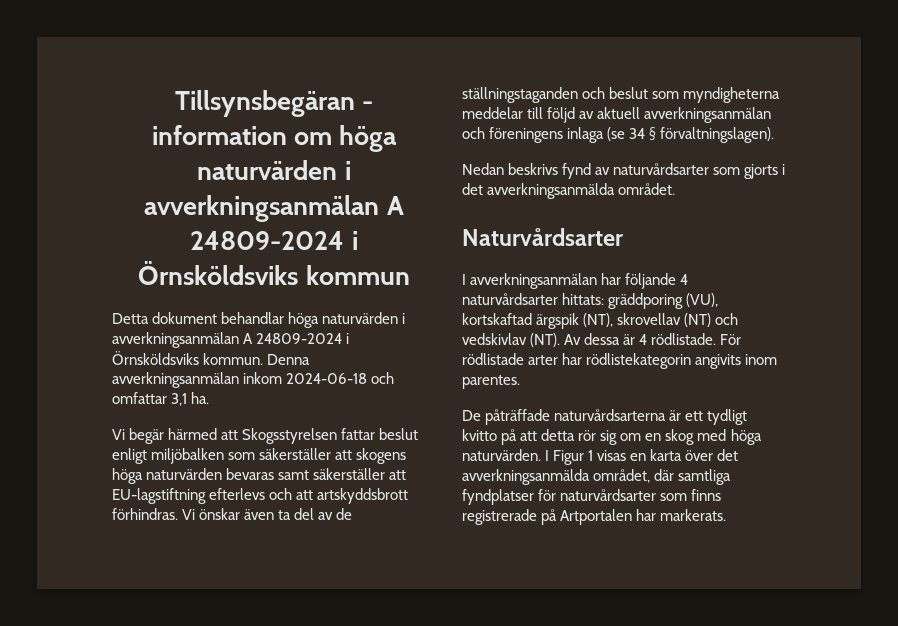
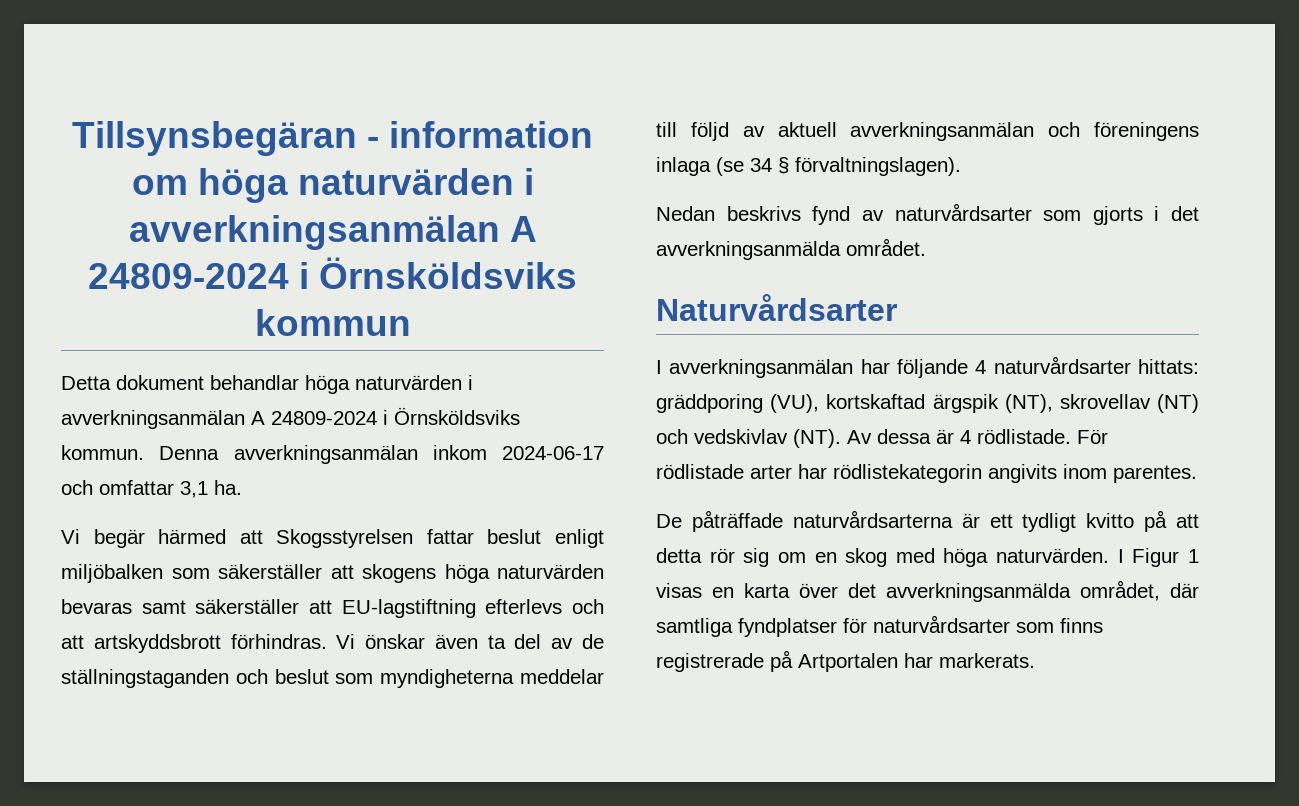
- Denna avverkningsanmälan inkom 2024-06-18 och omfattar 3,1 ha.
+ Denna avverkningsanmälan inkom 2024-06-17 och omfattar 3,1 ha.

